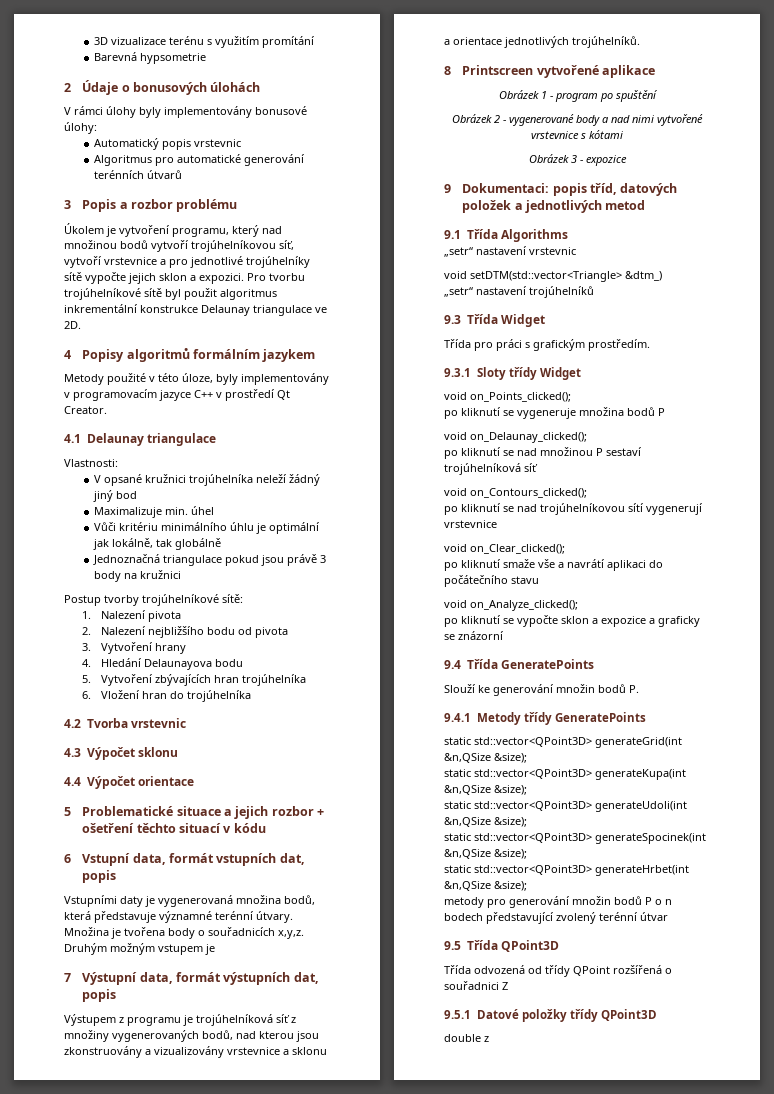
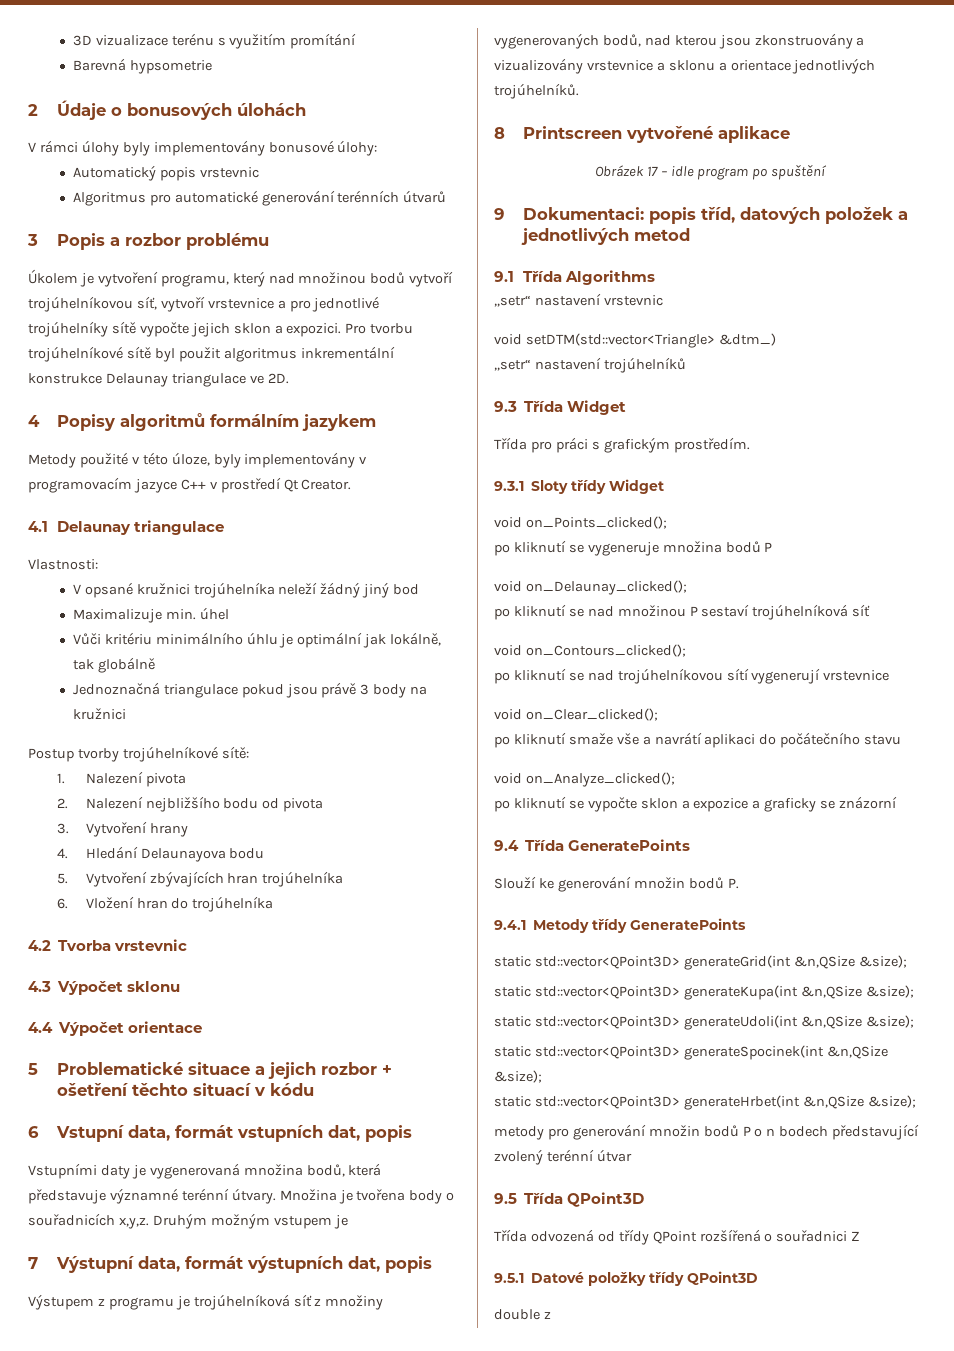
- Obrázek 1 - program po spuštění
+ Obrázek 17 – idle program po spuštění
- Obrázek 2 - vygenerované body a nad nimi vytvořené vrstevnice s kótami
- Obrázek 3 - expozice

